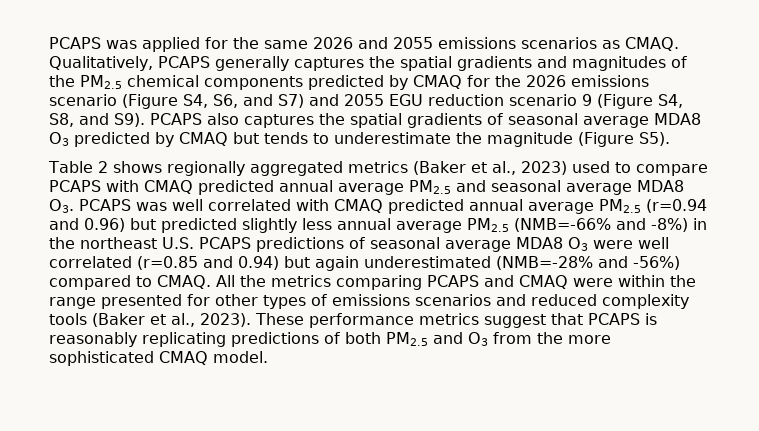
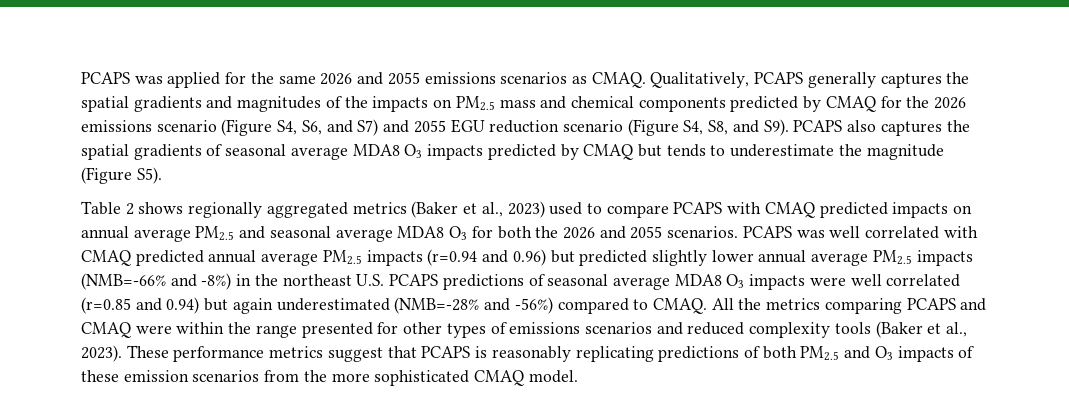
- Qualitatively, PCAPS generally captures the spatial gradients and magnitudes of the PM2.5 chemical components predicted by CMAQ for the 2026 emissions scenario (Figure S4, S6, and S7) and 2055 EGU reduction scenario 9 (Figure S4, S8, and S9). PCAPS also captures the spatial gradients of seasonal average MDA8 O3 predicted by CMAQ but tends to underestimate the magnitude (Figure S5).
+ Qualitatively, PCAPS generally captures the spatial gradients and magnitudes of the impacts on PM2.5 mass and chemical components predicted by CMAQ for the 2026 emissions scenario (Figure S4, S6, and S7) and 2055 EGU reduction scenario (Figure S4, S8, and S9). PCAPS also captures the spatial gradients of seasonal average MDA8 O3 impacts predicted by CMAQ but tends to underestimate the magnitude (Figure S5).
- Table 2 shows regionally aggregated metrics (Baker et al., 2023) used to compare PCAPS with CMAQ predicted annual average PM2.5 and seasonal average MDA8 O3. PCAPS was well correlated with CMAQ predicted annual average PM2.5 (r=0.94 and 0.96) but predicted slightly less annual average PM2.5 (NMB=-66% and -8%) in the northeast U.S. PCAPS predictions of seasonal average MDA8 O3 were well correlated (r=0.85 and 0.94) but again underestimated (NMB=-28% and -56%) compared to CMAQ.
+ Table 2 shows regionally aggregated metrics (Baker et al., 2023) used to compare PCAPS with CMAQ predicted impacts on annual average PM2.5 and seasonal average MDA8 O3 for both the 2026 and 2055 scenarios. PCAPS was well correlated with CMAQ predicted annual average PM2.5 impacts (r=0.94 and 0.96) but predicted slightly lower annual average PM2.5 impacts (NMB=-66% and -8%) in the northeast U.S. PCAPS predictions of seasonal average MDA8 O3 impacts were well correlated (r=0.85 and 0.94) but again underestimated (NMB=-28% and -56%) compared to CMAQ.
- These performance metrics suggest that PCAPS is reasonably replicating predictions of both PM2.5 and O3 from the more sophisticated CMAQ model.
+ These performance metrics suggest that PCAPS is reasonably replicating predictions of both PM2.5 and O3 impacts of these emission scenarios from the more sophisticated CMAQ model.

